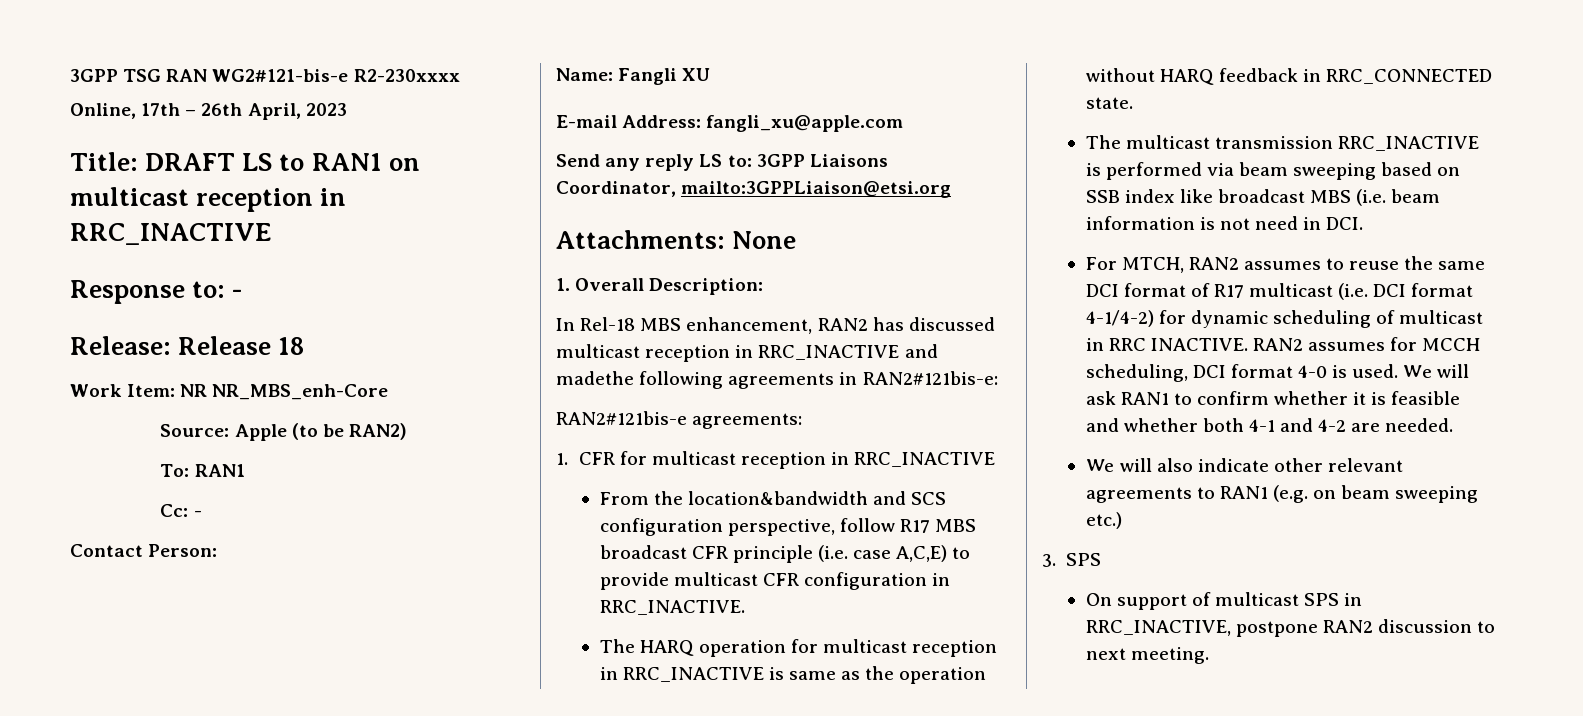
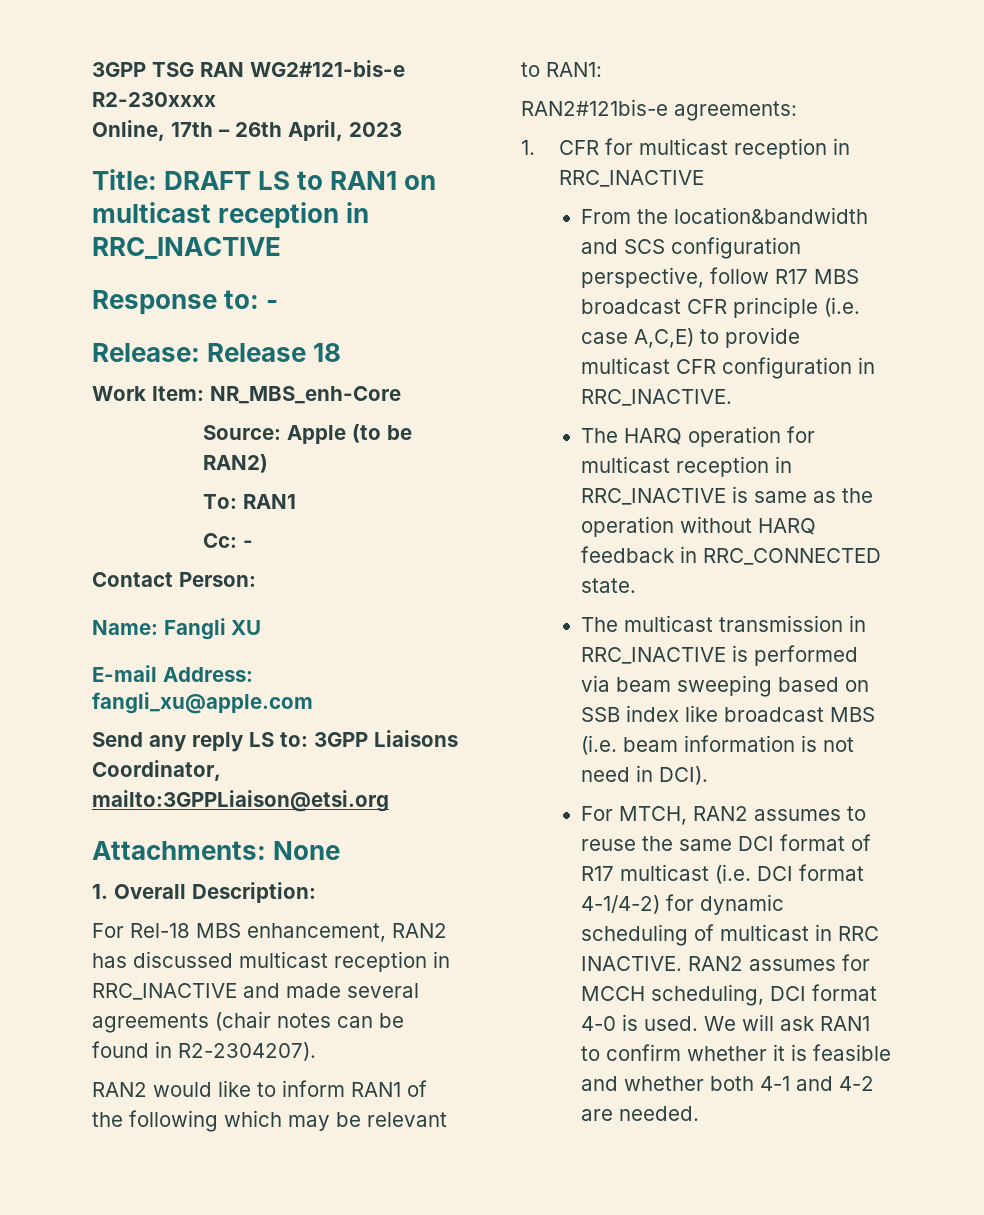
- Work Item: NR NR_MBS_enh-Core
+ Work Item: NR_MBS_enh-Core
- In Rel-18 MBS enhancement, RAN2 has discussed multicast reception in RRC_INACTIVE and madethe following agreements in RAN2#121bis-e:
+ For Rel-18 MBS enhancement, RAN2 has discussed multicast reception in RRC_INACTIVE and made several agreements (chair notes can be found in R2-2304207).
+ RAN2 would like to inform RAN1 of the following which may be relevant to RAN1:
- The multicast transmission RRC_INACTIVE is performed via beam sweeping based on SSB index like broadcast MBS (i.e. beam information is not need in DCI.
+ The multicast transmission in RRC_INACTIVE is performed via beam sweeping based on SSB index like broadcast MBS (i.e. beam information is not need in DCI).
- We will also indicate other relevant agreements to RAN1 (e.g. on beam sweeping etc.)
- 3. SPS
- On support of multicast SPS in RRC_INACTIVE, postpone RAN2 discussion to next meeting.

